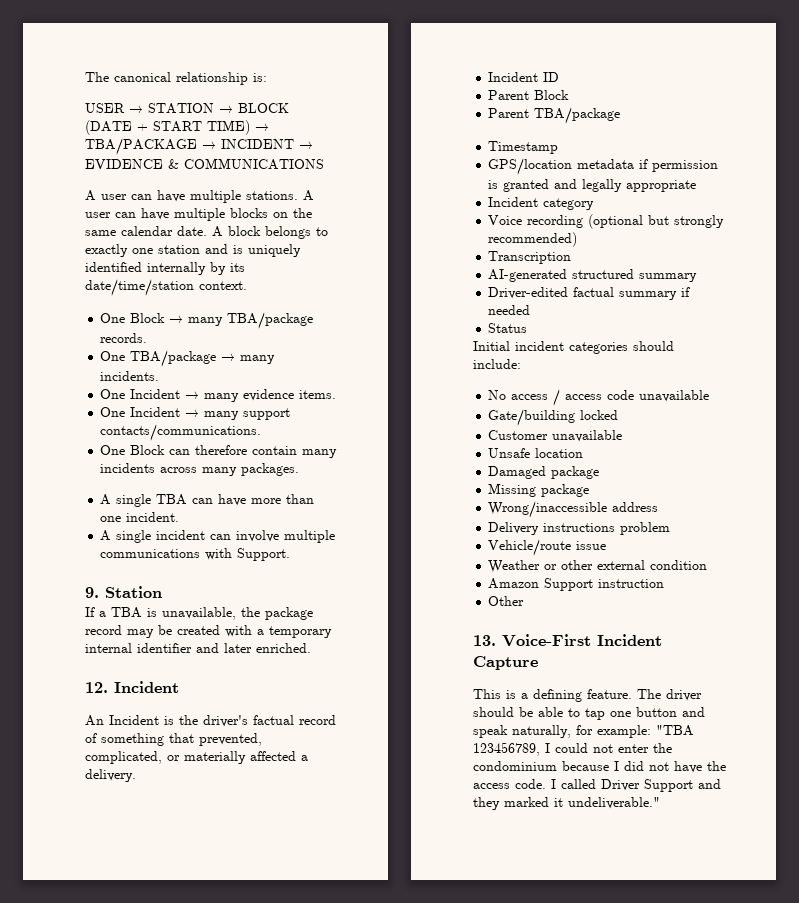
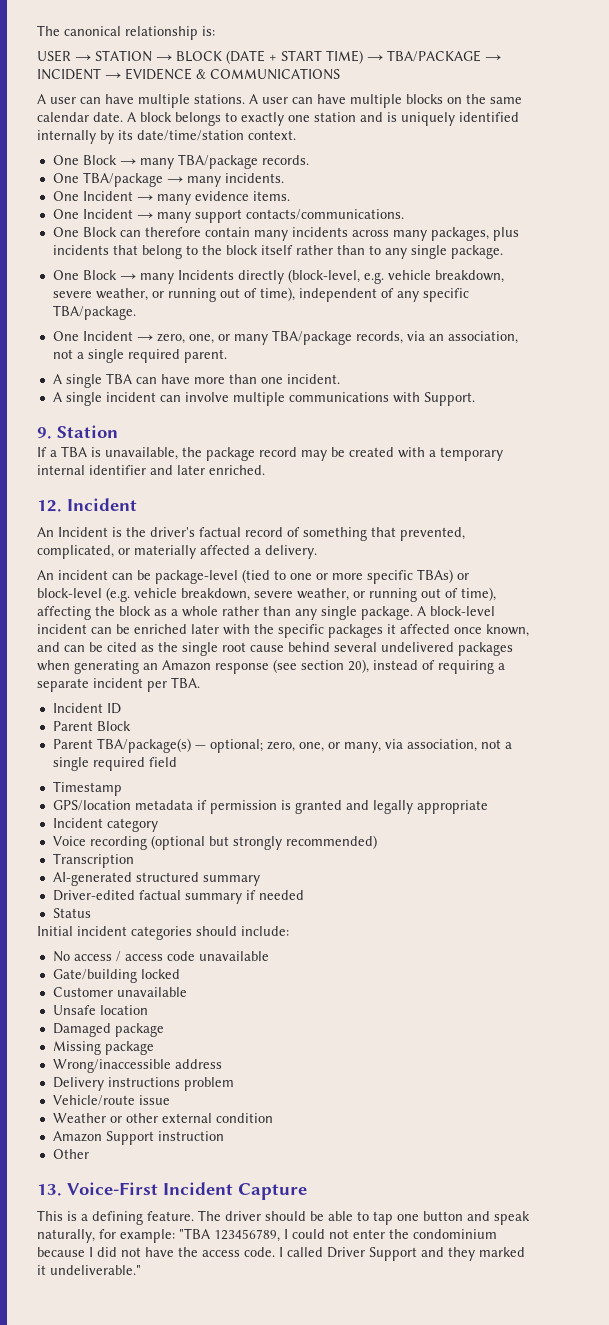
- One Block can therefore contain many incidents across many packages.
+ One Block can therefore contain many incidents across many packages, plus incidents that belong to the block itself rather than to any single package.
+ One Block → many Incidents directly (block-level, e.g. vehicle breakdown, severe weather, or running out of time), independent of any specific TBA/package.
+ One Incident → zero, one, or many TBA/package records, via an association, not a single required parent.
+ An incident can be package-level (tied to one or more specific TBAs) or block-level (e.g. vehicle breakdown, severe weather, or running out of time), affecting the block as a whole rather than any single package. A block-level incident can be enriched later with the specific packages it affected once known, and can be cited as the single root cause behind several undelivered packages when generating an Amazon response (see section 20), instead of requiring a separate incident per TBA.
- Parent TBA/package
+ Parent TBA/package(s) — optional; zero, one, or many, via association, not a single required field

